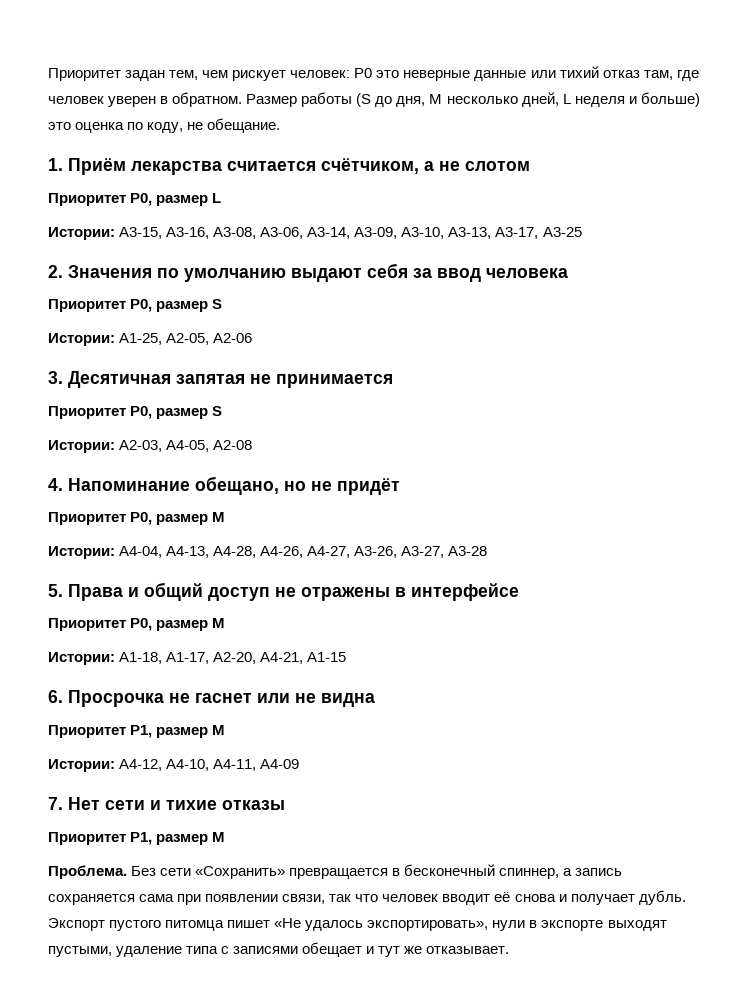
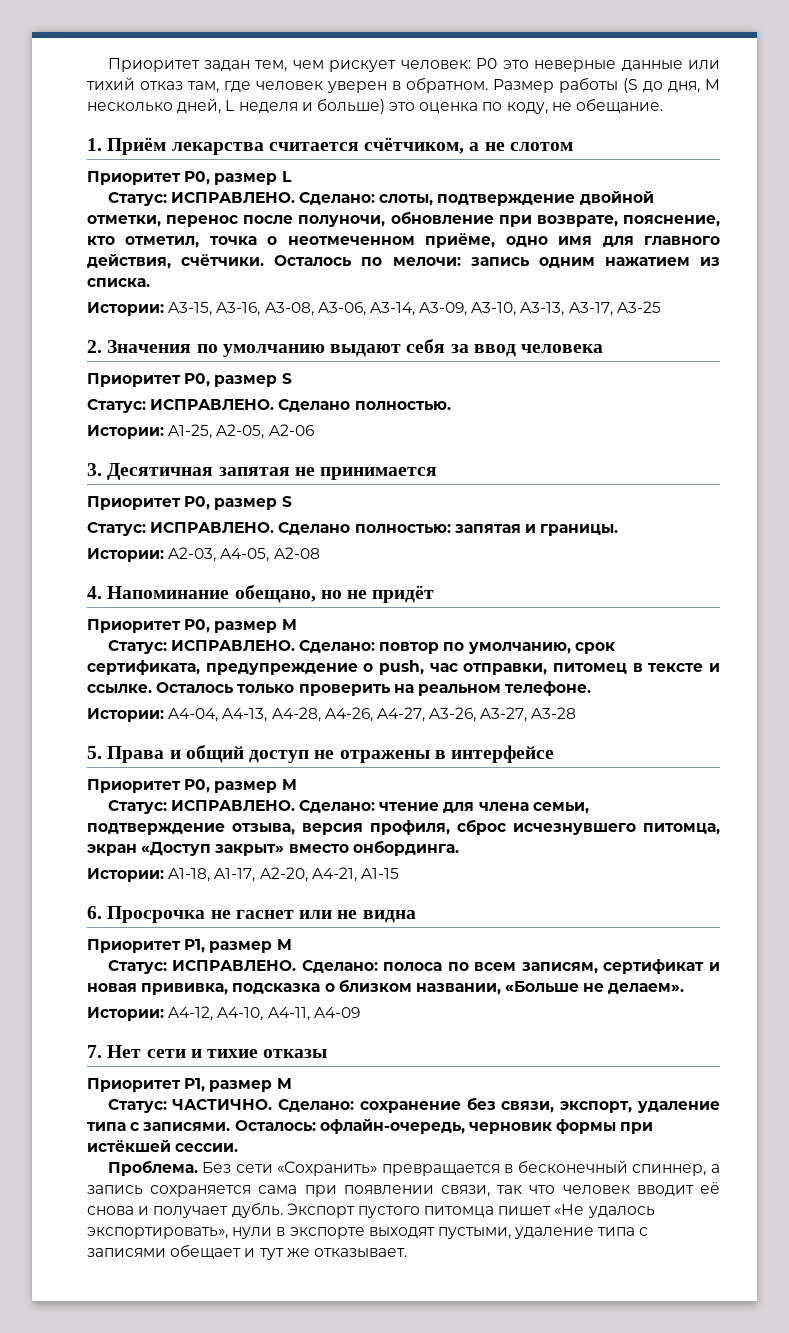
+ Статус: ИСПРАВЛЕНО. Сделано: слоты, подтверждение двойной отметки, перенос после полуночи, обновление при возврате, пояснение, кто отметил, точка о неотмеченном приёме, одно имя для главного действия, счётчики. Осталось по мелочи: запись одним нажатием из списка.
+ Статус: ИСПРАВЛЕНО. Сделано полностью.
+ Статус: ИСПРАВЛЕНО. Сделано полностью: запятая и границы.
+ Статус: ИСПРАВЛЕНО. Сделано: повтор по умолчанию, срок сертификата, предупреждение о push, час отправки, питомец в тексте и ссылке. Осталось только проверить на реальном телефоне.
+ Статус: ИСПРАВЛЕНО. Сделано: чтение для члена семьи, подтверждение отзыва, версия профиля, сброс исчезнувшего питомца, экран «Доступ закрыт» вместо онбординга.
+ Статус: ИСПРАВЛЕНО. Сделано: полоса по всем записям, сертификат и новая прививка, подсказка о близком названии, «Больше не делаем».
+ Статус: ЧАСТИЧНО. Сделано: сохранение без связи, экспорт, удаление типа с записями. Осталось: офлайн-очередь, черновик формы при истёкшей сессии.

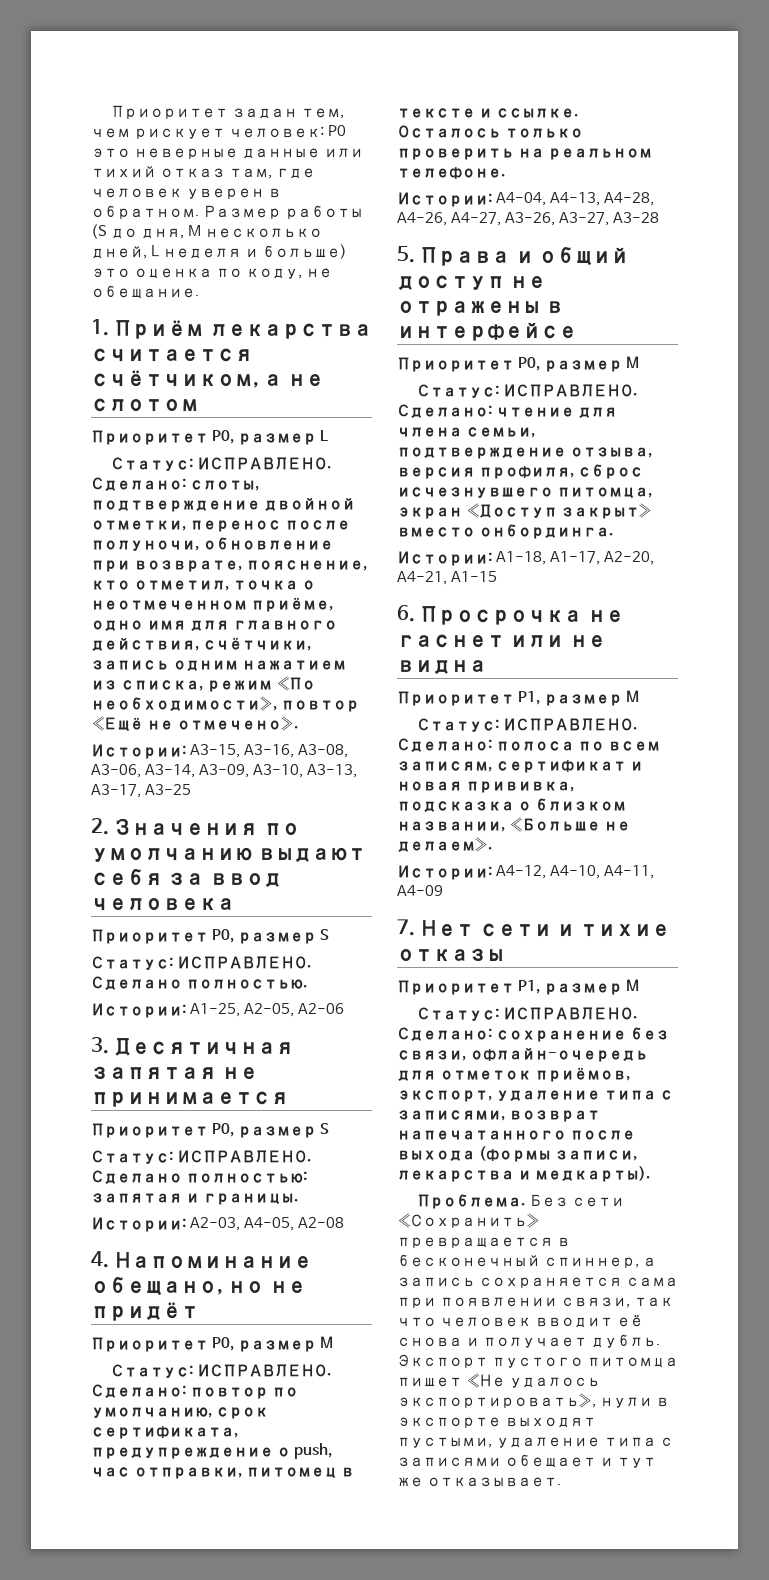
- Сделано: слоты, подтверждение двойной отметки, перенос после полуночи, обновление при возврате, пояснение, кто отметил, точка о неотмеченном приёме, одно имя для главного действия, счётчики. Осталось по мелочи: запись одним нажатием из списка.
+ Сделано: слоты, подтверждение двойной отметки, перенос после полуночи, обновление при возврате, пояснение, кто отметил, точка о неотмеченном приёме, одно имя для главного действия, счётчики, запись одним нажатием из списка, режим «По необходимости», повтор «Ещё не отмечено».
  7. Нет сети и тихие отказы
  Приоритет P1, размер M
- Статус: ЧАСТИЧНО.
+ Статус: ИСПРАВЛЕНО.
- Сделано: сохранение без связи, экспорт, удаление типа с записями. Осталось: офлайн-очередь, черновик формы при истёкшей сессии.
+ Сделано: сохранение без связи, офлайн-очередь для отметок приёмов, экспорт, удаление типа с записями, возврат напечатанного после выхода (формы записи, лекарства и медкарты).

